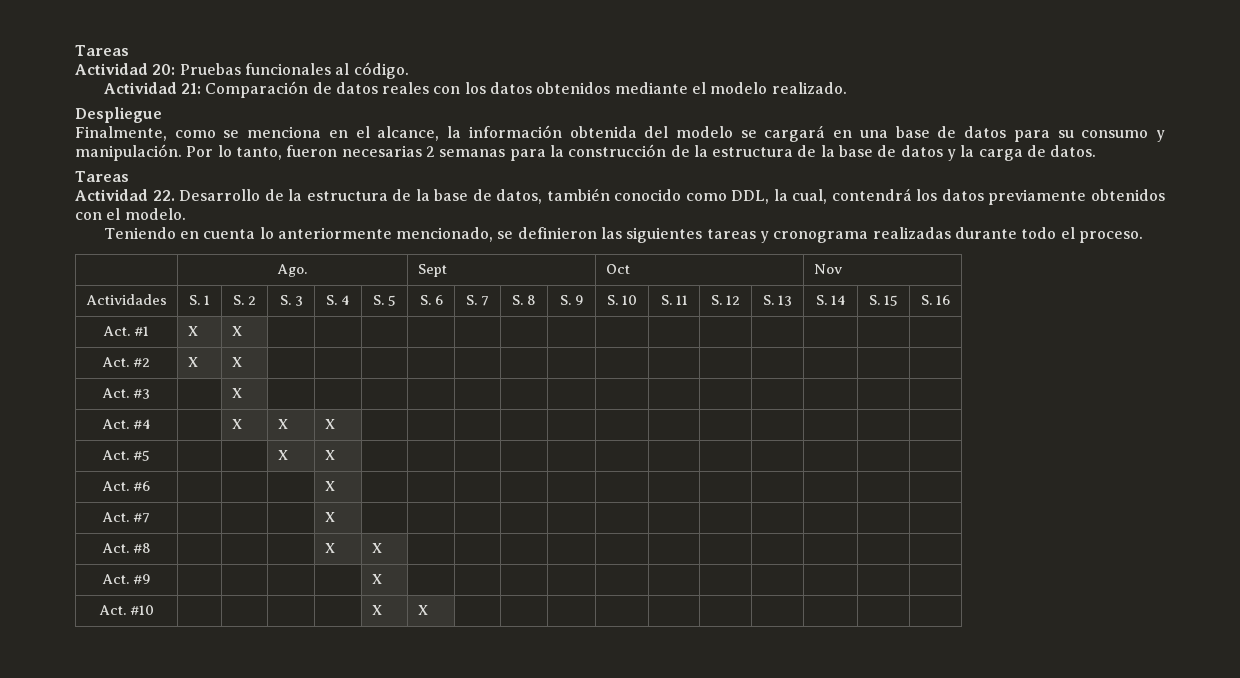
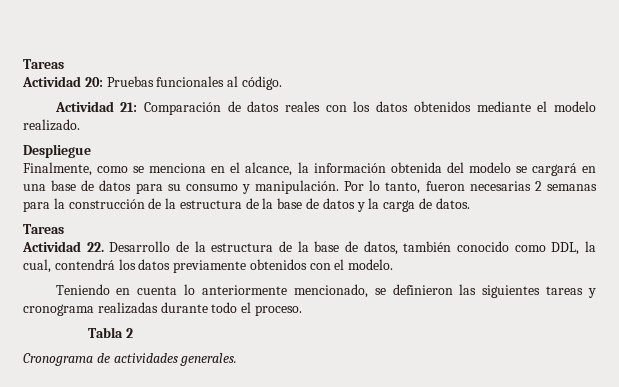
- | Ago. | Sept | Oct | Nov
- Actividades | S. 1 | S. 2 | S. 3 | S. 4 | S. 5 | S. 6 | S. 7 | S. 8 | S. 9 | S. 10 | S. 11 | S. 12 | S. 13 | S. 14 | S. 15 | S. 16
- Act. #1 | X | X | | | | | | | | | | | | | |
- Act. #2 | X | X | | | | | | | | | | | | | |
- Act. #3 | | X | | | | | | | | | | | | | |
- Act. #4 | | X | X | X | | | | | | | | | | | |
- Act. #5 | | | X | X | | | | | | | | | | | |
- Act. #6 | | | | X | | | | | | | | | | | |
- Act. #7 | | | | X | | | | | | | | | | | |
- Act. #8 | | | | X | X | | | | | | | | | | |
- Act. #9 | | | | | X | | | | | | | | | | |
- Act. #10 | | | | | X | X | | | | | | | | | |
+ Tabla 2
+ Cronograma de actividades generales.

